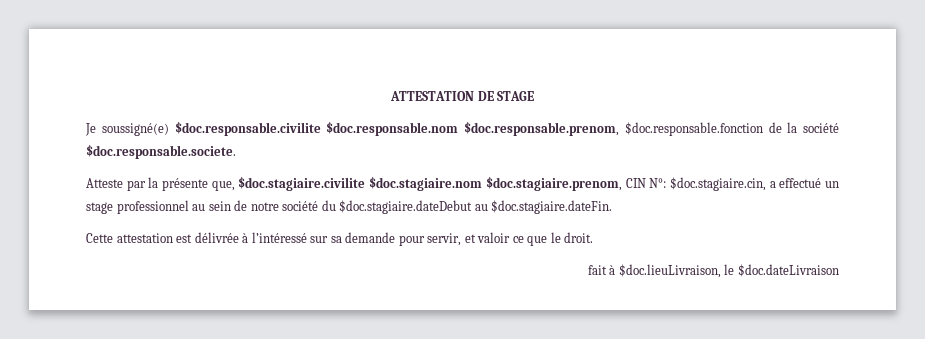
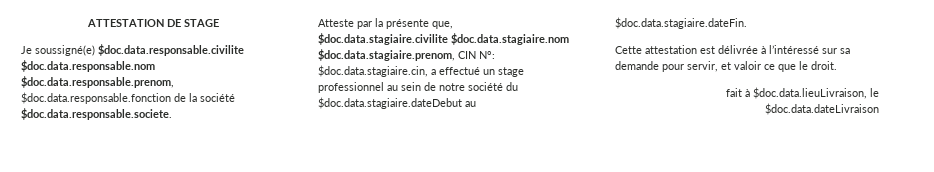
- Je soussigné(e) $doc.responsable.civilite $doc.responsable.nom $doc.responsable.prenom, $doc.responsable.fonction de la société $doc.responsable.societe.
+ Je soussigné(e) $doc.data.responsable.civilite $doc.data.responsable.nom $doc.data.responsable.prenom, $doc.data.responsable.fonction de la société $doc.data.responsable.societe.
- Atteste par la présente que, $doc.stagiaire.civilite $doc.stagiaire.nom $doc.stagiaire.prenom, CIN N°: $doc.stagiaire.cin, a effectué un stage professionnel au sein de notre société du $doc.stagiaire.dateDebut au $doc.stagiaire.dateFin.
+ Atteste par la présente que, $doc.data.stagiaire.civilite $doc.data.stagiaire.nom $doc.data.stagiaire.prenom, CIN N°: $doc.data.stagiaire.cin, a effectué un stage professionnel au sein de notre société du $doc.data.stagiaire.dateDebut au $doc.data.stagiaire.dateFin.
- fait à $doc.lieuLivraison, le $doc.dateLivraison
+ fait à $doc.data.lieuLivraison, le $doc.data.dateLivraison

